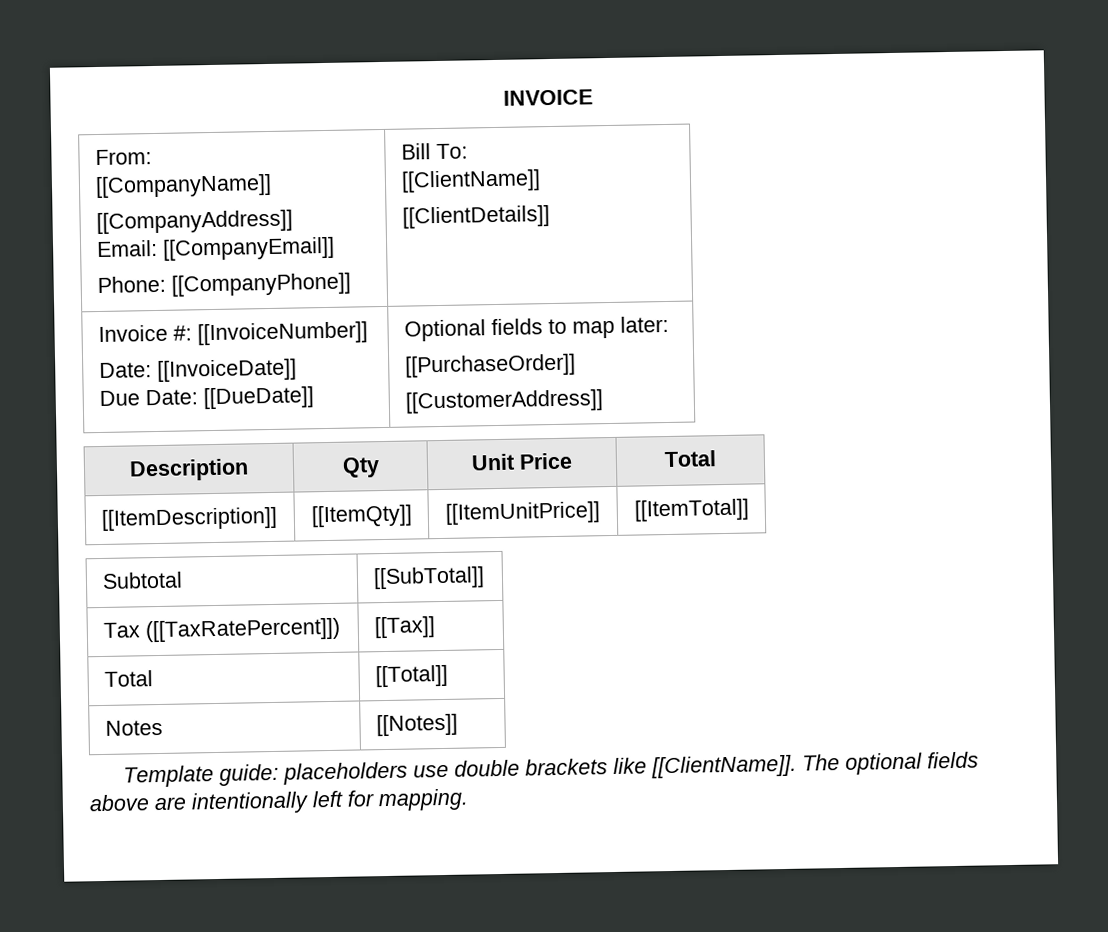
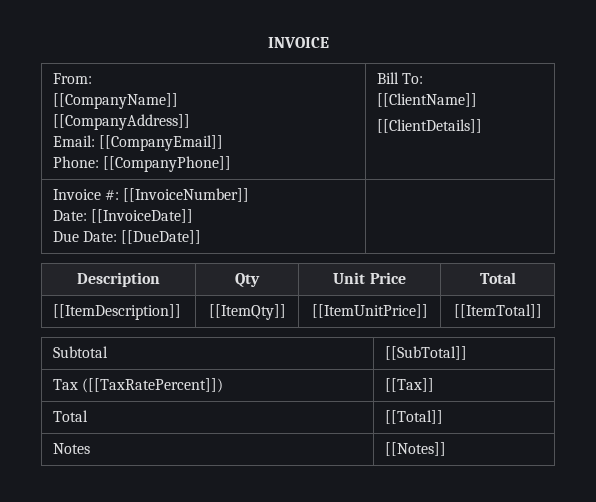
  Invoice #: [[InvoiceNumber]]
  Date: [[InvoiceDate]]
- Due Date: [[DueDate]] | Optional fields to map later:
- [[PurchaseOrder]]
- [[CustomerAddress]]
+ Due Date: [[DueDate]] |
- Template guide: placeholders use double brackets like [[ClientName]]. The optional fields above are intentionally left for mapping.

